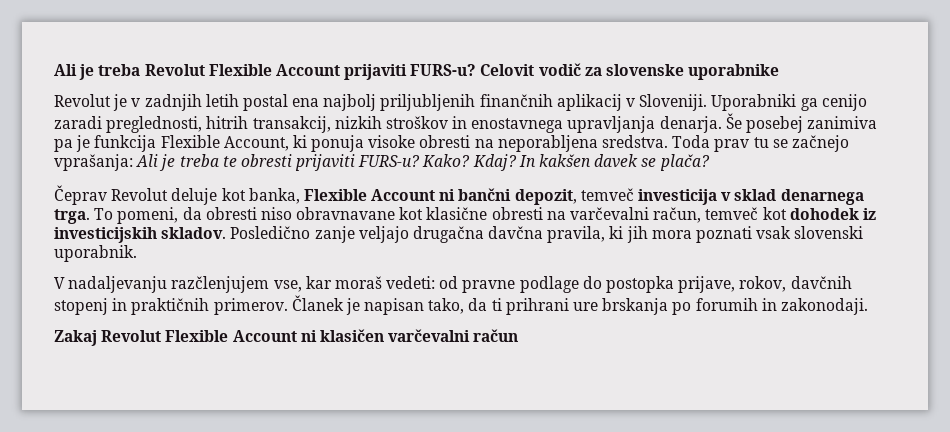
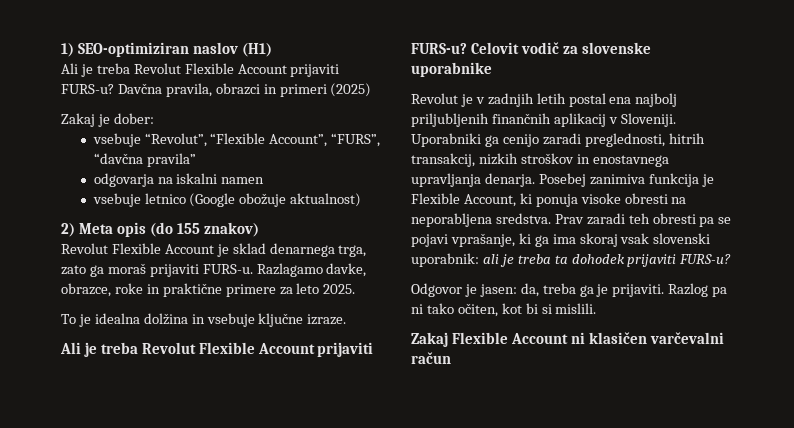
+ 1) SEO-optimiziran naslov (H1)
+ Ali je treba Revolut Flexible Account prijaviti FURS-u? Davčna pravila, obrazci in primeri (2025)
+ Zakaj je dober:
+ vsebuje “Revolut”, “Flexible Account”, “FURS”, “davčna pravila”
+ odgovarja na iskalni namen
+ vsebuje letnico (Google obožuje aktualnost)
+ 2) Meta opis (do 155 znakov)
+ Revolut Flexible Account je sklad denarnega trga, zato ga moraš prijaviti FURS-u. Razlagamo davke, obrazce, roke in praktične primere za leto 2025.
+ To je idealna dolžina in vsebuje ključne izraze.
- Še posebej zanimiva pa je funkcija Flexible Account, ki ponuja visoke obresti na neporabljena sredstva.
+ Posebej zanimiva funkcija je Flexible Account, ki ponuja visoke obresti na neporabljena sredstva.
- Toda prav tu se začnejo vprašanja: Ali je treba te obresti prijaviti FURS-u? Kako? Kdaj? In kakšen davek se plača?
- Čeprav Revolut deluje kot banka, Flexible Account ni bančni depozit, temveč investicija v sklad denarnega trga. To pomeni, da obresti niso obravnavane kot klasične obresti na varčevalni račun, temveč kot dohodek iz investicijskih skladov. Posledično zanje veljajo drugačna davčna pravila, ki jih mora poznati vsak slovenski uporabnik.
- V nadaljevanju razčlenjujem vse, kar moraš vedeti: od pravne podlage do postopka prijave, rokov, davčnih stopenj in praktičnih primerov. Članek je napisan tako, da ti prihrani ure brskanja po forumih in zakonodaji.
- Zakaj Revolut Flexible Account ni klasičen varčevalni račun
+ Prav zaradi teh obresti pa se pojavi vprašanje, ki ga ima skoraj vsak slovenski uporabnik: ali je treba ta dohodek prijaviti FURS-u?
+ Odgovor je jasen: da, treba ga je prijaviti. Razlog pa ni tako očiten, kot bi si mislili.
+ Zakaj Flexible Account ni klasičen varčevalni račun

